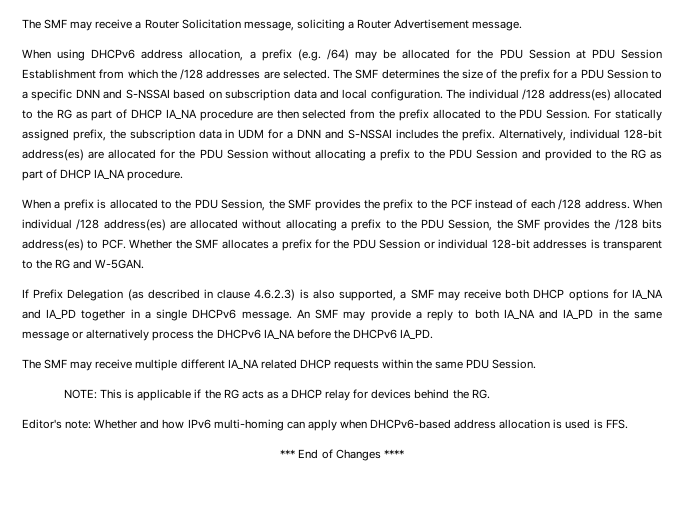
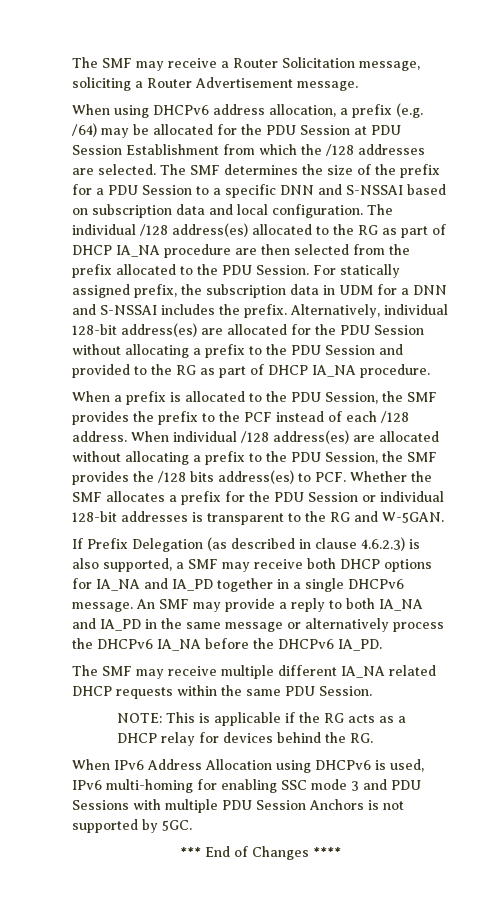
- Editor's note: Whether and how IPv6 multi-homing can apply when DHCPv6-based address allocation is used is FFS.
+ When IPv6 Address Allocation using DHCPv6 is used, IPv6 multi-homing for enabling SSC mode 3 and PDU Sessions with multiple PDU Session Anchors is not supported by 5GC.

